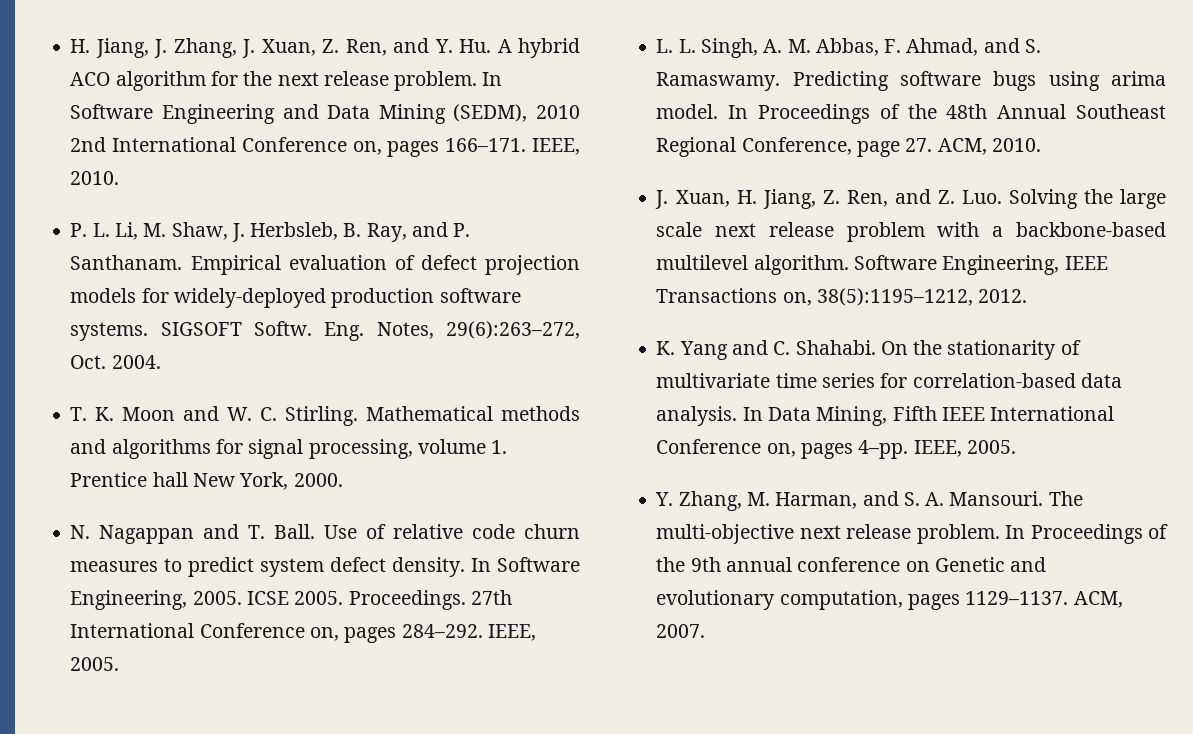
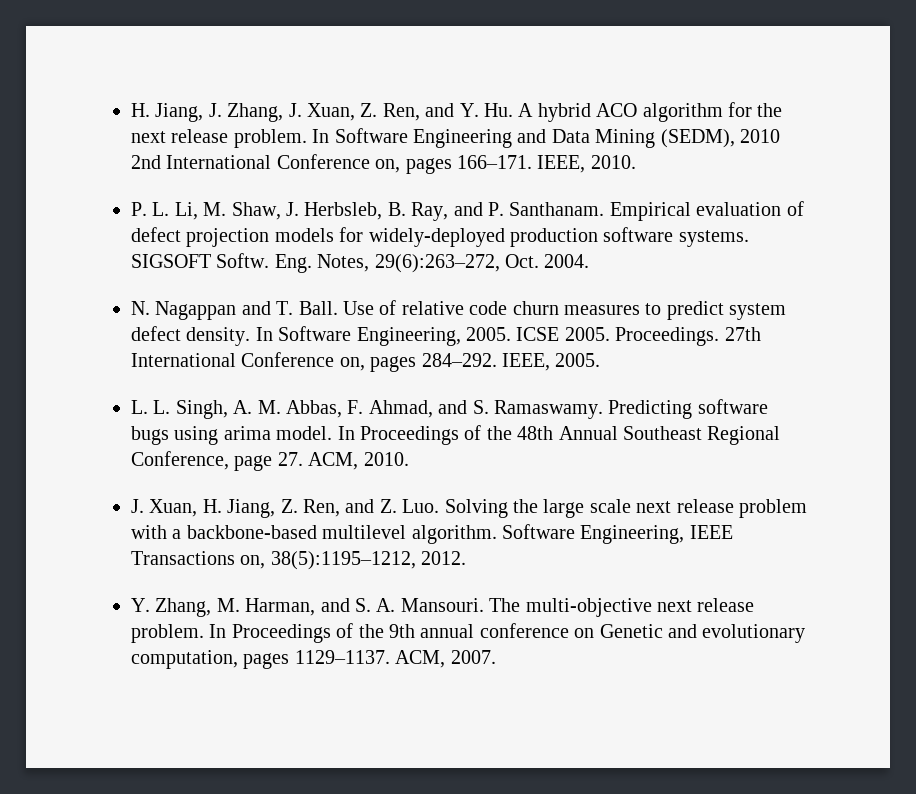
- T. K. Moon and W. C. Stirling. Mathematical methods and algorithms for signal processing, volume 1. Prentice hall New York, 2000.
- K. Yang and C. Shahabi. On the stationarity of multivariate time series for correlation-based data analysis. In Data Mining, Fifth IEEE International Conference on, pages 4–pp. IEEE, 2005.

